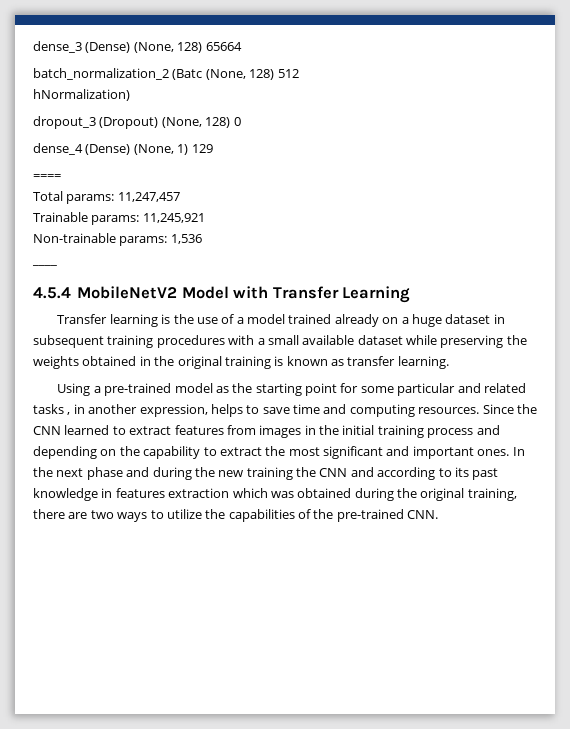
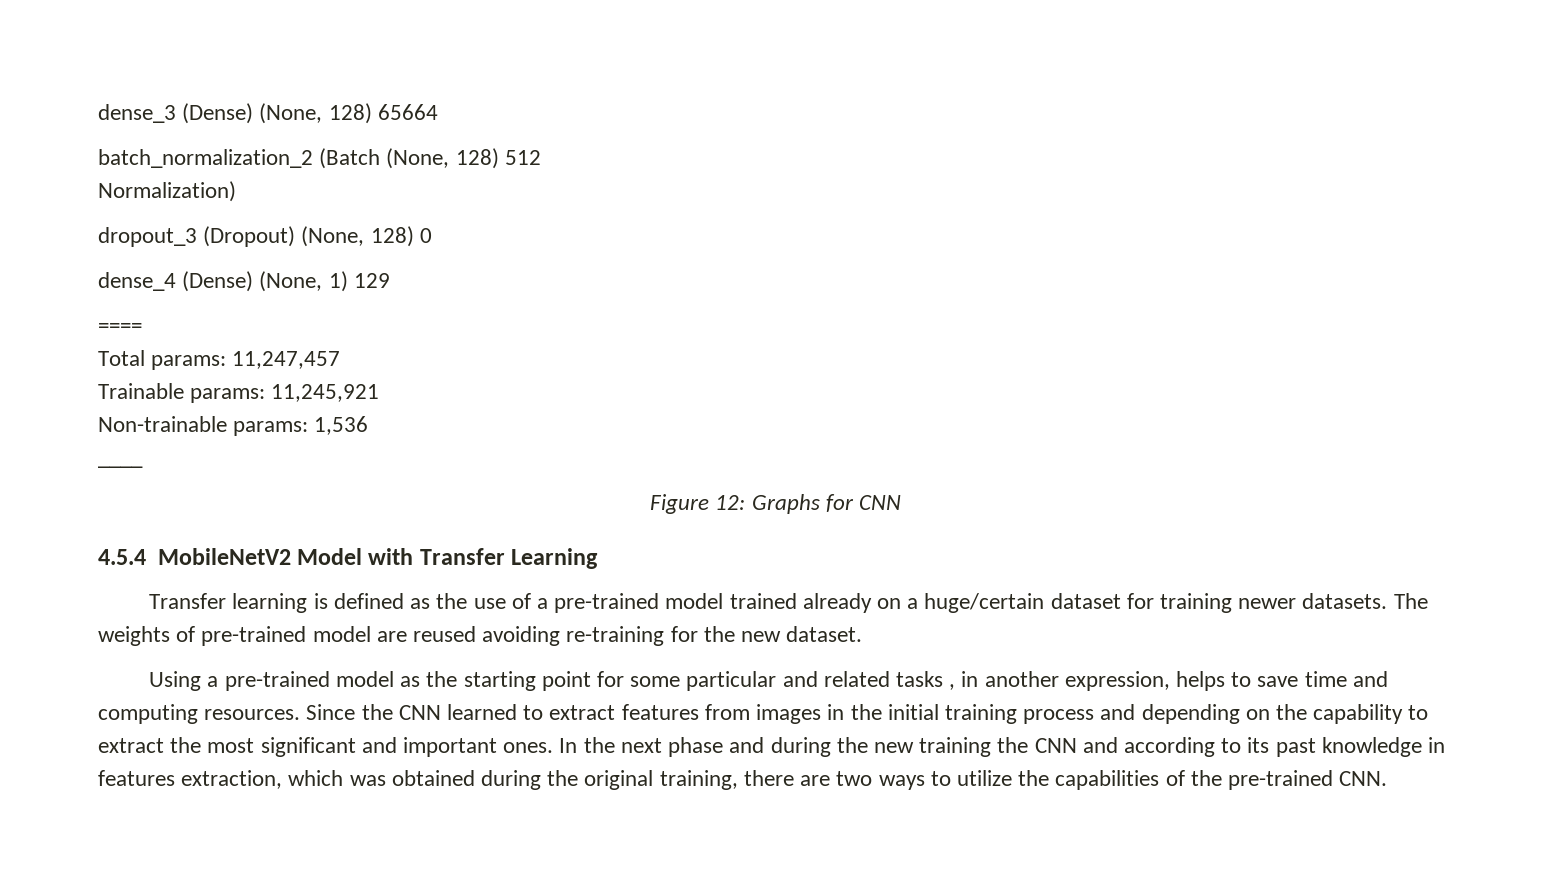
- batch_normalization_2 (Batc (None, 128) 512
+ batch_normalization_2 (Batch (None, 128) 512
- hNormalization)
+ Normalization)
+ Figure 12: Graphs for CNN
- Transfer learning is the use of a model trained already on a huge dataset in subsequent training procedures with a small available dataset while preserving the weights obtained in the original training is known as transfer learning.
+ Transfer learning is defined as the use of a pre-trained model trained already on a huge/certain dataset for training newer datasets. The weights of pre-trained model are reused avoiding re-training for the new dataset.
- In the next phase and during the new training the CNN and according to its past knowledge in features extraction which was obtained during the original training, there are two ways to utilize the capabilities of the pre-trained CNN.
+ In the next phase and during the new training the CNN and according to its past knowledge in features extraction, which was obtained during the original training, there are two ways to utilize the capabilities of the pre-trained CNN.

